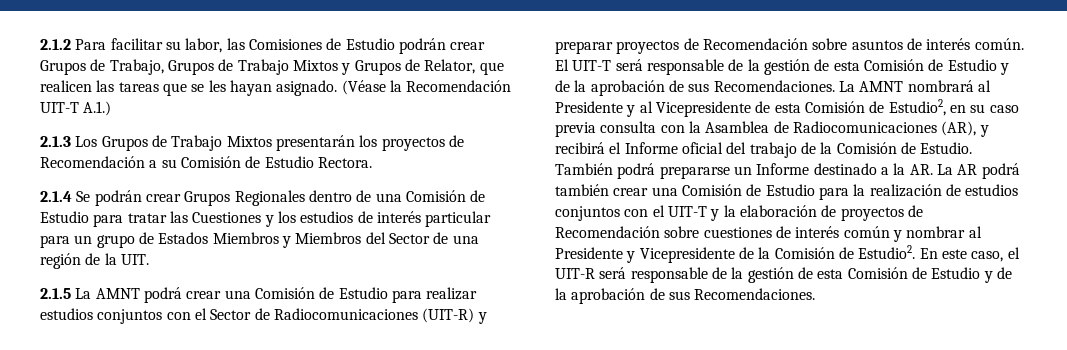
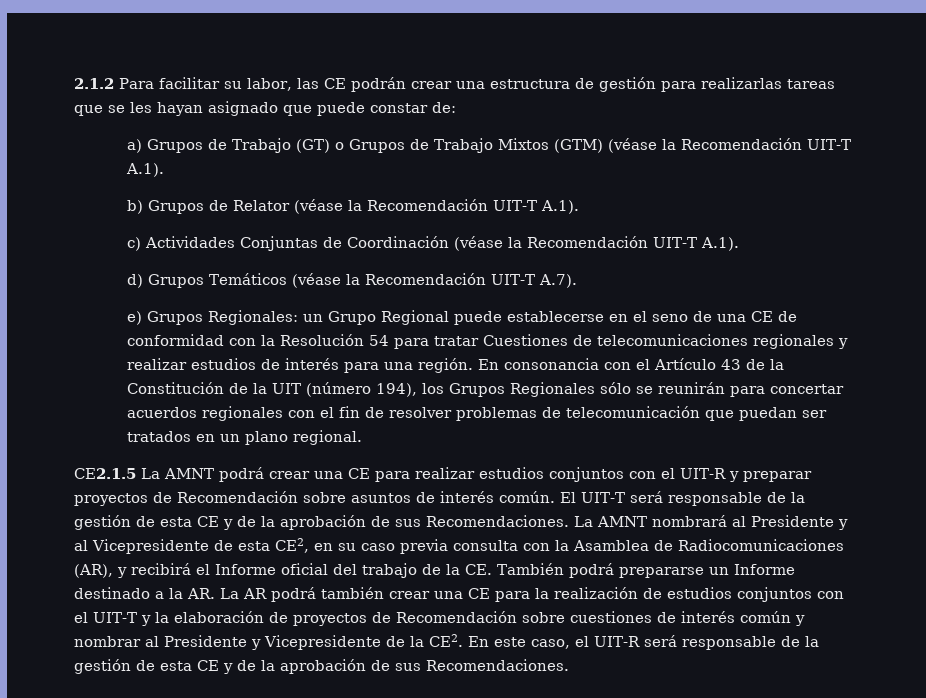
- 2.1.2 Para facilitar su labor, las Comisiones de Estudio podrán crear Grupos de Trabajo, Grupos de Trabajo Mixtos y Grupos de Relator, que realicen las tareas que se les hayan asignado. (Véase la Recomendación UIT-T A.1.)
- 2.1.3 Los Grupos de Trabajo Mixtos presentarán los proyectos de Recomendación a su Comisión de Estudio Rectora.
- 2.1.4 Se podrán crear Grupos Regionales dentro de una Comisión de Estudio para tratar las Cuestiones y los estudios de interés particular para un grupo de Estados Miembros y Miembros del Sector de una región de la UIT.
- 2.1.5 La AMNT podrá crear una Comisión de Estudio para realizar estudios conjuntos con el Sector de Radiocomunicaciones (UIT-R) y preparar proyectos de Recomendación sobre asuntos de interés común.
+ 2.1.2 Para facilitar su labor, las CE podrán crear una estructura de gestión para realizarlas tareas que se les hayan asignado que puede constar de:
+ a) Grupos de Trabajo (GT) o Grupos de Trabajo Mixtos (GTM) (véase la Recomendación UIT-T A.1).
+ b) Grupos de Relator (véase la Recomendación UIT-T A.1).
+ c) Actividades Conjuntas de Coordinación (véase la Recomendación UIT-T A.1).
+ d) Grupos Temáticos (véase la Recomendación UIT-T A.7).
+ e) Grupos Regionales: un Grupo Regional puede establecerse en el seno de una CE de conformidad con la Resolución 54 para tratar Cuestiones de telecomunicaciones regionales y realizar estudios de interés para una región. En consonancia con el Artículo 43 de la Constitución de la UIT (número 194), los Grupos Regionales sólo se reunirán para concertar acuerdos regionales con el fin de resolver problemas de telecomunicación que puedan ser tratados en un plano regional.
+ CE2.1.5 La AMNT podrá crear una CE para realizar estudios conjuntos con el UIT-R y preparar proyectos de Recomendación sobre asuntos de interés común.
- El UIT-T será responsable de la gestión de esta Comisión de Estudio y de la aprobación de sus Recomendaciones.
+ El UIT-T será responsable de la gestión de esta CE y de la aprobación de sus Recomendaciones.
- La AMNT nombrará al Presidente y al Vicepresidente de esta Comisión de Estudio2, en su caso previa consulta con la Asamblea de Radiocomunicaciones (AR), y recibirá el Informe oficial del trabajo de la Comisión de Estudio. También podrá prepararse un Informe destinado a la AR. La AR podrá también crear una Comisión de Estudio para la realización de estudios conjuntos con el UIT-T y la elaboración de proyectos de Recomendación sobre cuestiones de interés común y nombrar al Presidente y Vicepresidente de la Comisión de Estudio2. En este caso, el UIT-R será responsable de la gestión de esta Comisión de Estudio y de la aprobación de sus Recomendaciones.
+ La AMNT nombrará al Presidente y al Vicepresidente de esta CE2, en su caso previa consulta con la Asamblea de Radiocomunicaciones (AR), y recibirá el Informe oficial del trabajo de la CE. También podrá prepararse un Informe destinado a la AR. La AR podrá también crear una CE para la realización de estudios conjuntos con el UIT-T y la elaboración de proyectos de Recomendación sobre cuestiones de interés común y nombrar al Presidente y Vicepresidente de la CE2. En este caso, el UIT-R será responsable de la gestión de esta CE y de la aprobación de sus Recomendaciones.

